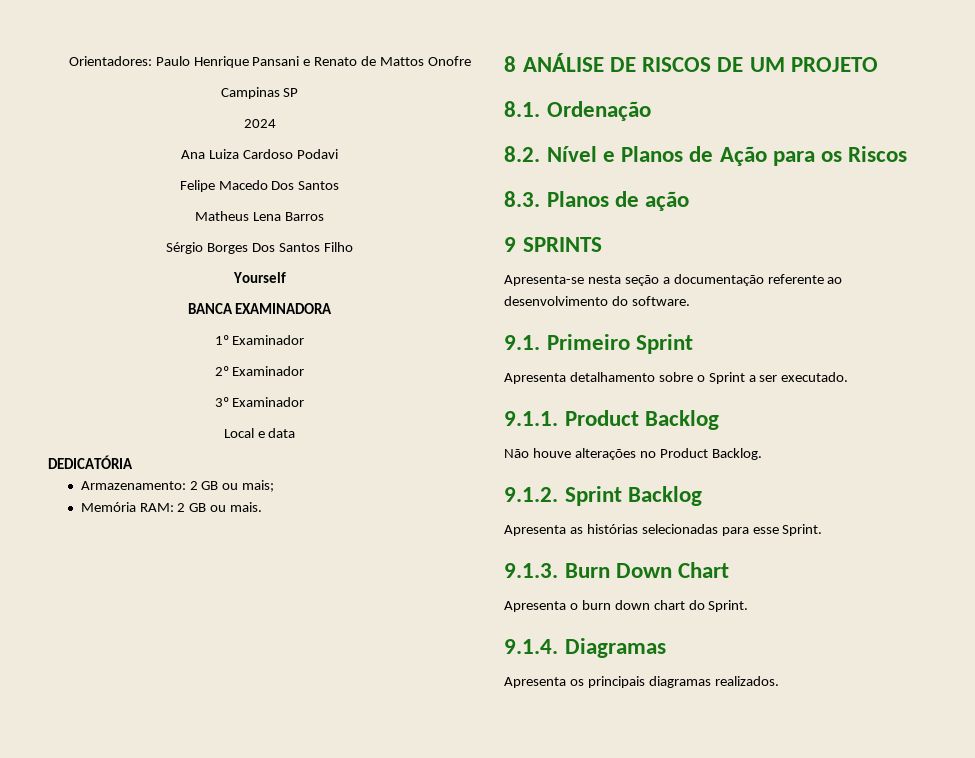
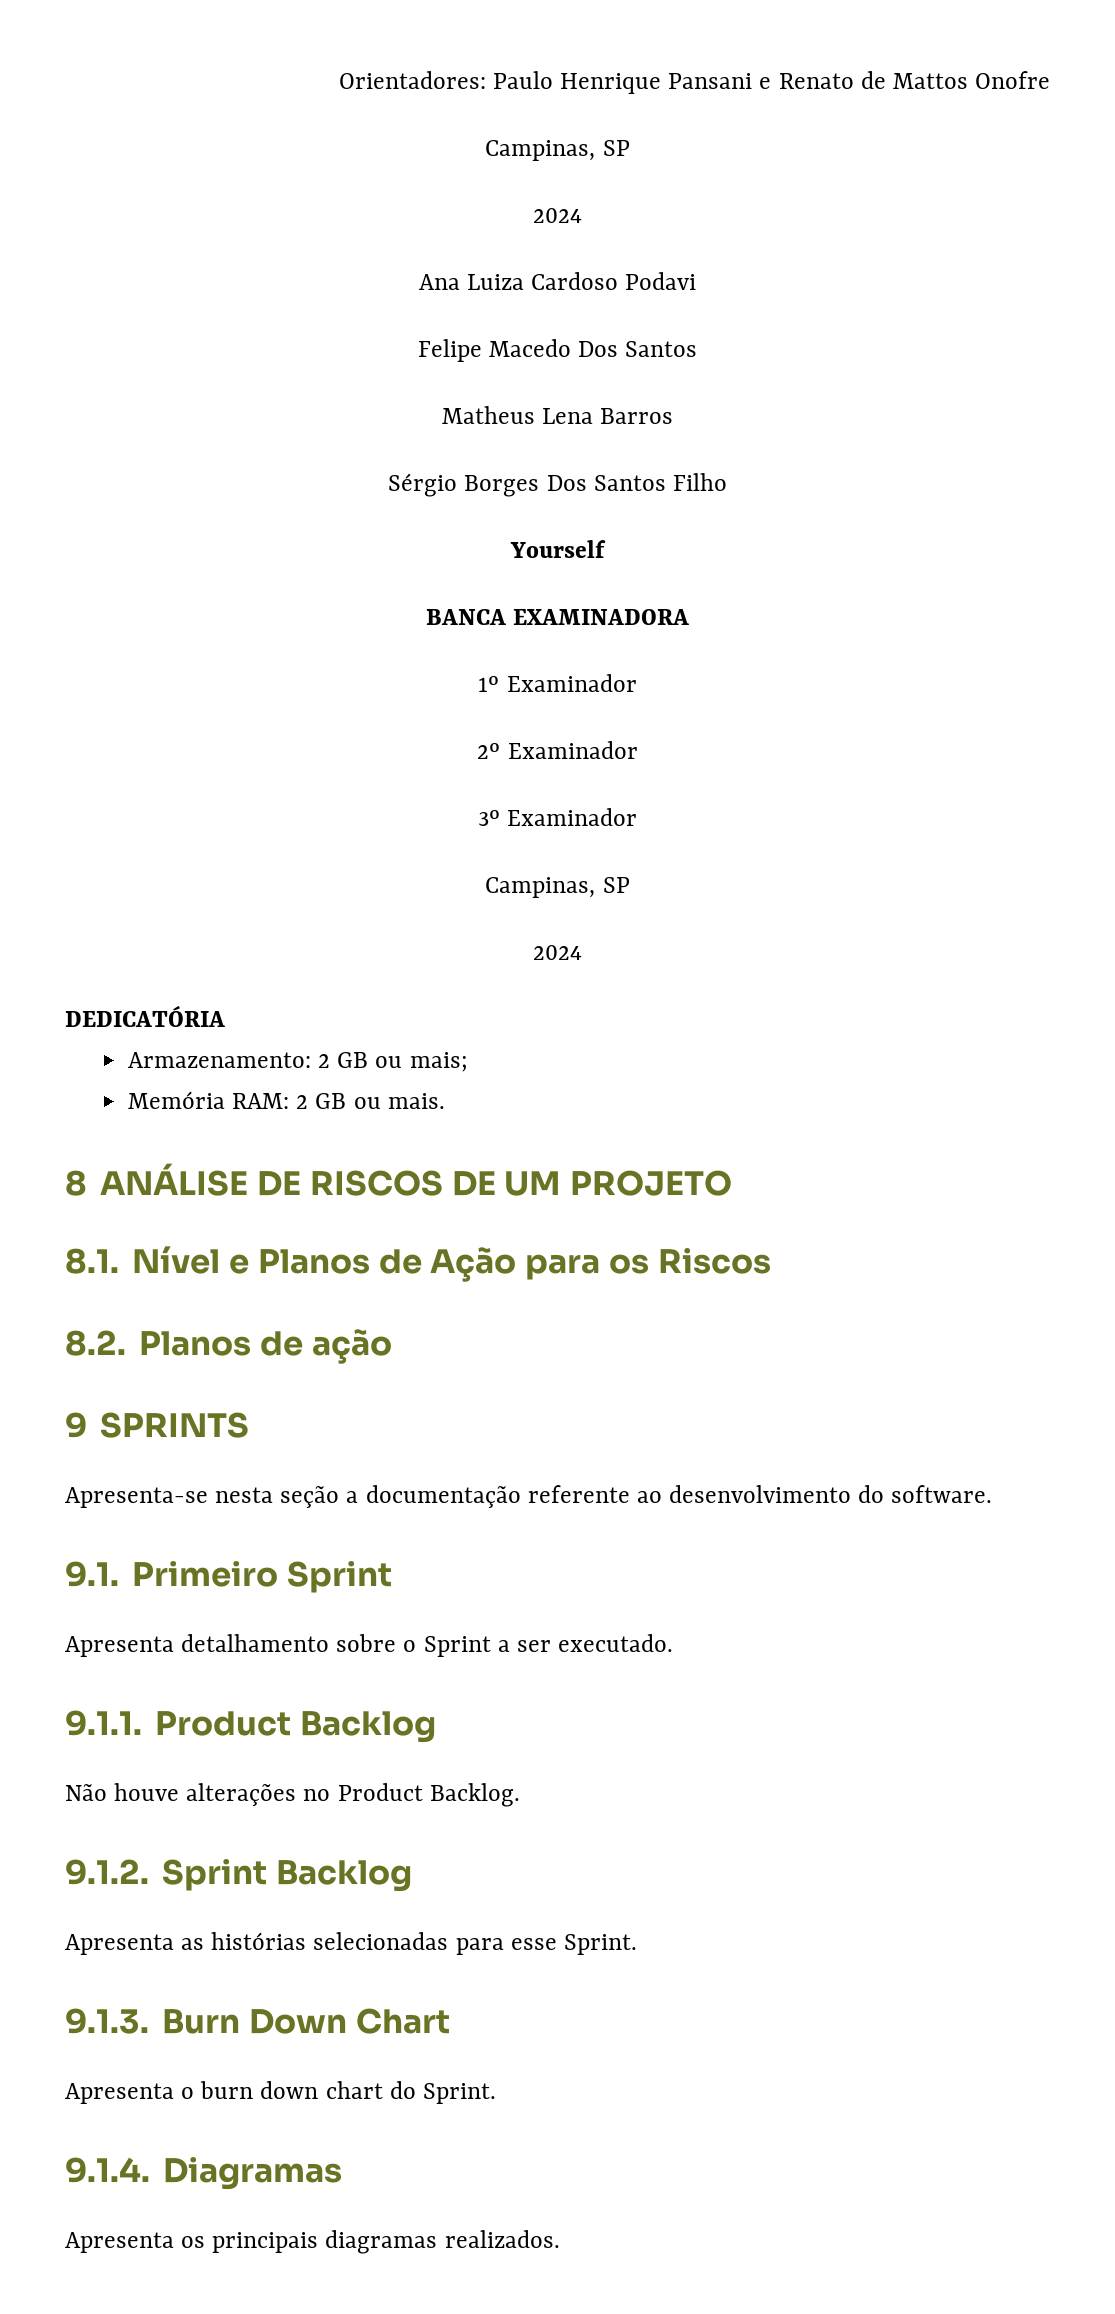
  Orientadores: Paulo Henrique Pansani e Renato de Mattos Onofre
- Campinas SP
+ Campinas, SP
  3º Examinador
- Local e data
+ Campinas, SP
+ 2024
- 8.1. Ordenação
- 8.2. Nível e Planos de Ação para os Riscos
+ 8.1. Nível e Planos de Ação para os Riscos
- 8.3. Planos de ação
+ 8.2. Planos de ação

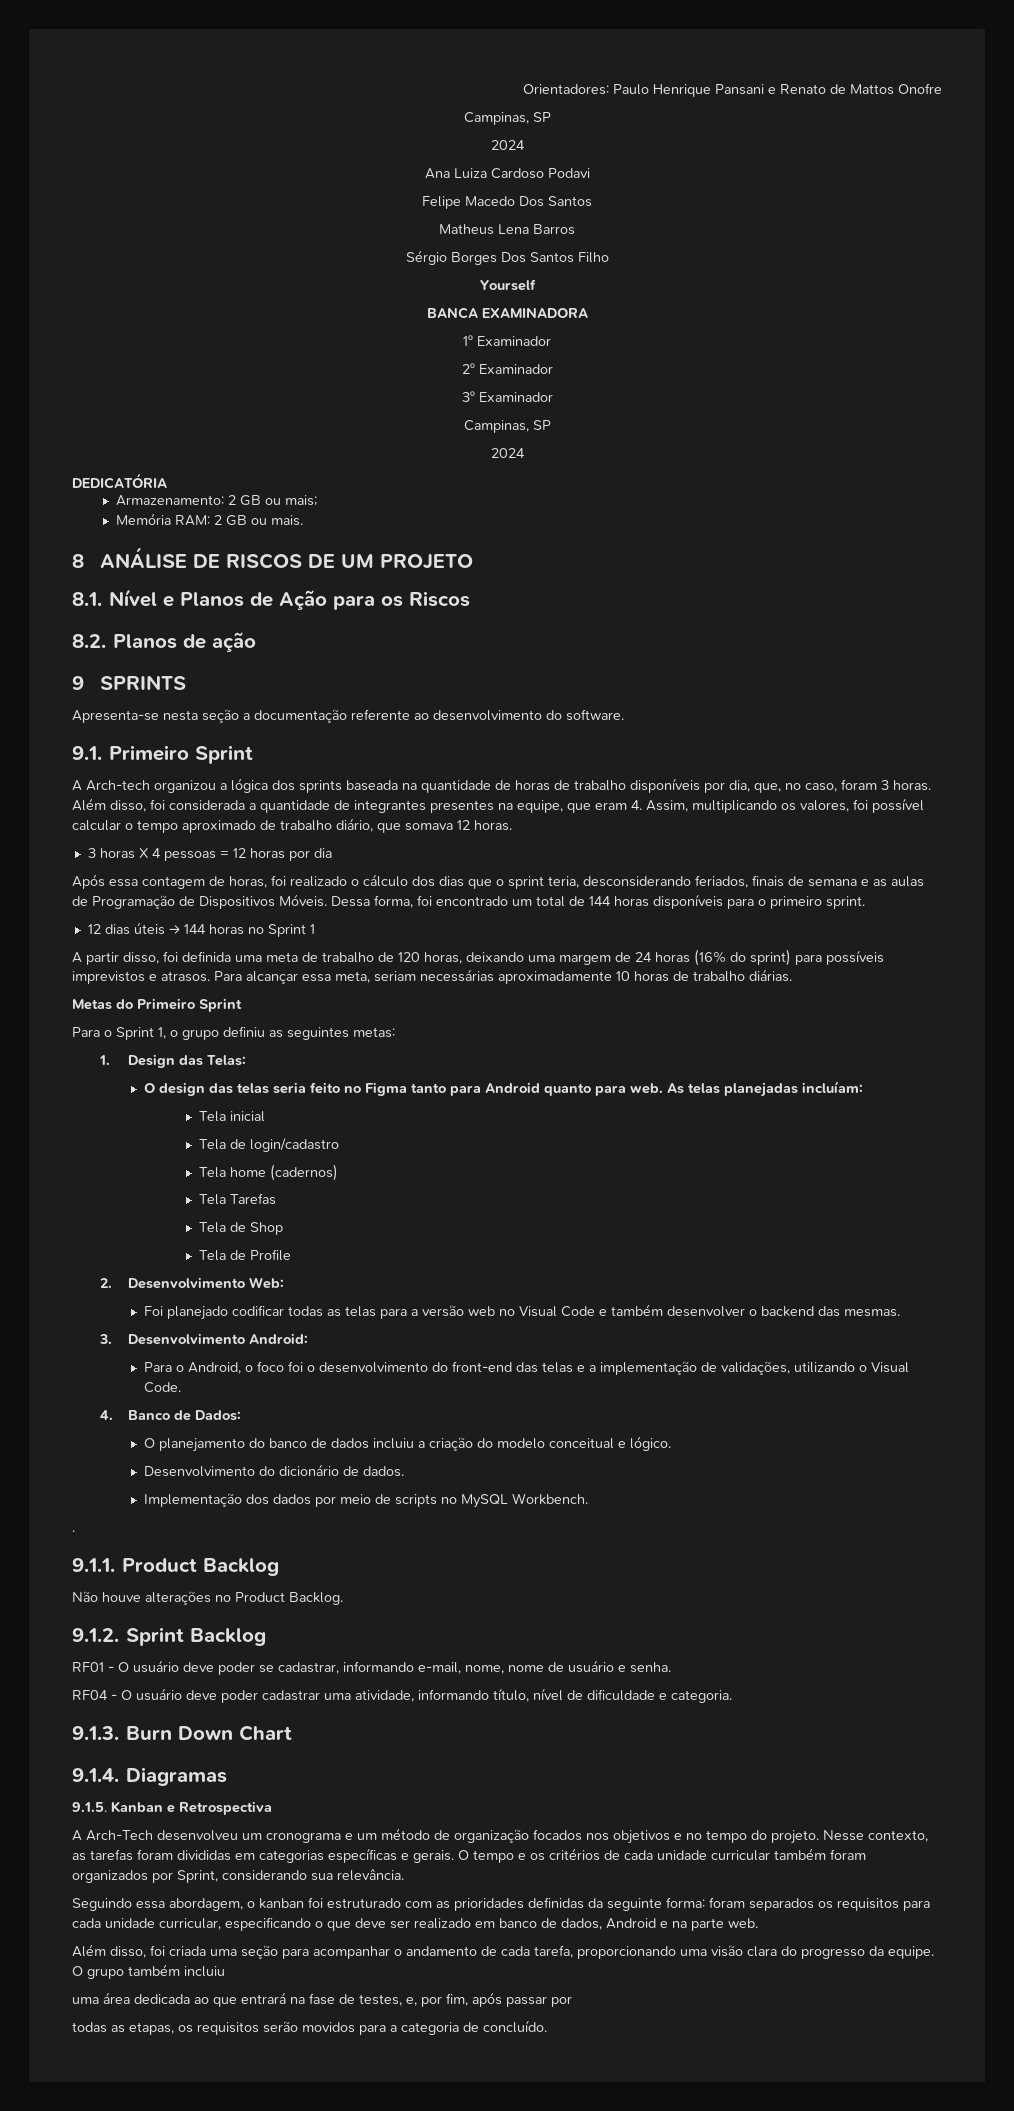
- Apresenta detalhamento sobre o Sprint a ser executado.
+ A Arch-tech organizou a lógica dos sprints baseada na quantidade de horas de trabalho disponíveis por dia, que, no caso, foram 3 horas. Além disso, foi considerada a quantidade de integrantes presentes na equipe, que eram 4. Assim, multiplicando os valores, foi possível calcular o tempo aproximado de trabalho diário, que somava 12 horas.
+ 3 horas X 4 pessoas = 12 horas por dia
+ Após essa contagem de horas, foi realizado o cálculo dos dias que o sprint teria, desconsiderando feriados, finais de semana e as aulas de Programação de Dispositivos Móveis. Dessa forma, foi encontrado um total de 144 horas disponíveis para o primeiro sprint.
+ 12 dias úteis → 144 horas no Sprint 1
+ A partir disso, foi definida uma meta de trabalho de 120 horas, deixando uma margem de 24 horas (16% do sprint) para possíveis imprevistos e atrasos. Para alcançar essa meta, seriam necessárias aproximadamente 10 horas de trabalho diárias.
+ Metas do Primeiro Sprint
+ Para o Sprint 1, o grupo definiu as seguintes metas:
+ 1. Design das Telas:
+ O design das telas seria feito no Figma tanto para Android quanto para web. As telas planejadas incluíam:
+ Tela inicial
+ Tela de login/cadastro
+ Tela home (cadernos)
+ Tela Tarefas
+ Tela de Shop
+ Tela de Profile
+ 2. Desenvolvimento Web:
+ Foi planejado codificar todas as telas para a versão web no Visual Code e também desenvolver o backend das mesmas.
+ 3. Desenvolvimento Android:
+ Para o Android, o foco foi o desenvolvimento do front-end das telas e a implementação de validações, utilizando o Visual Code.
+ 4. Banco de Dados:
+ O planejamento do banco de dados incluiu a criação do modelo conceitual e lógico.
+ Desenvolvimento do dicionário de dados.
+ Implementação dos dados por meio de scripts no MySQL Workbench.
+ .
- Apresenta as histórias selecionadas para esse Sprint.
+ RF01 - O usuário deve poder se cadastrar, informando e-mail, nome, nome de usuário e senha.
+ RF04 - O usuário deve poder cadastrar uma atividade, informando título, nível de dificuldade e categoria.
  9.1.3. Burn Down Chart
- Apresenta o burn down chart do Sprint.
  9.1.4. Diagramas
- Apresenta os principais diagramas realizados.
+ 9.1.5. Kanban e Retrospectiva
+ A Arch-Tech desenvolveu um cronograma e um método de organização focados nos objetivos e no tempo do projeto. Nesse contexto, as tarefas foram divididas em categorias específicas e gerais. O tempo e os critérios de cada unidade curricular também foram organizados por Sprint, considerando sua relevância.
+ Seguindo essa abordagem, o kanban foi estruturado com as prioridades definidas da seguinte forma: foram separados os requisitos para cada unidade curricular, especificando o que deve ser realizado em banco de dados, Android e na parte web.
+ Além disso, foi criada uma seção para acompanhar o andamento de cada tarefa, proporcionando uma visão clara do progresso da equipe. O grupo também incluiu
+ uma área dedicada ao que entrará na fase de testes, e, por fim, após passar por
+ todas as etapas, os requisitos serão movidos para a categoria de concluído.

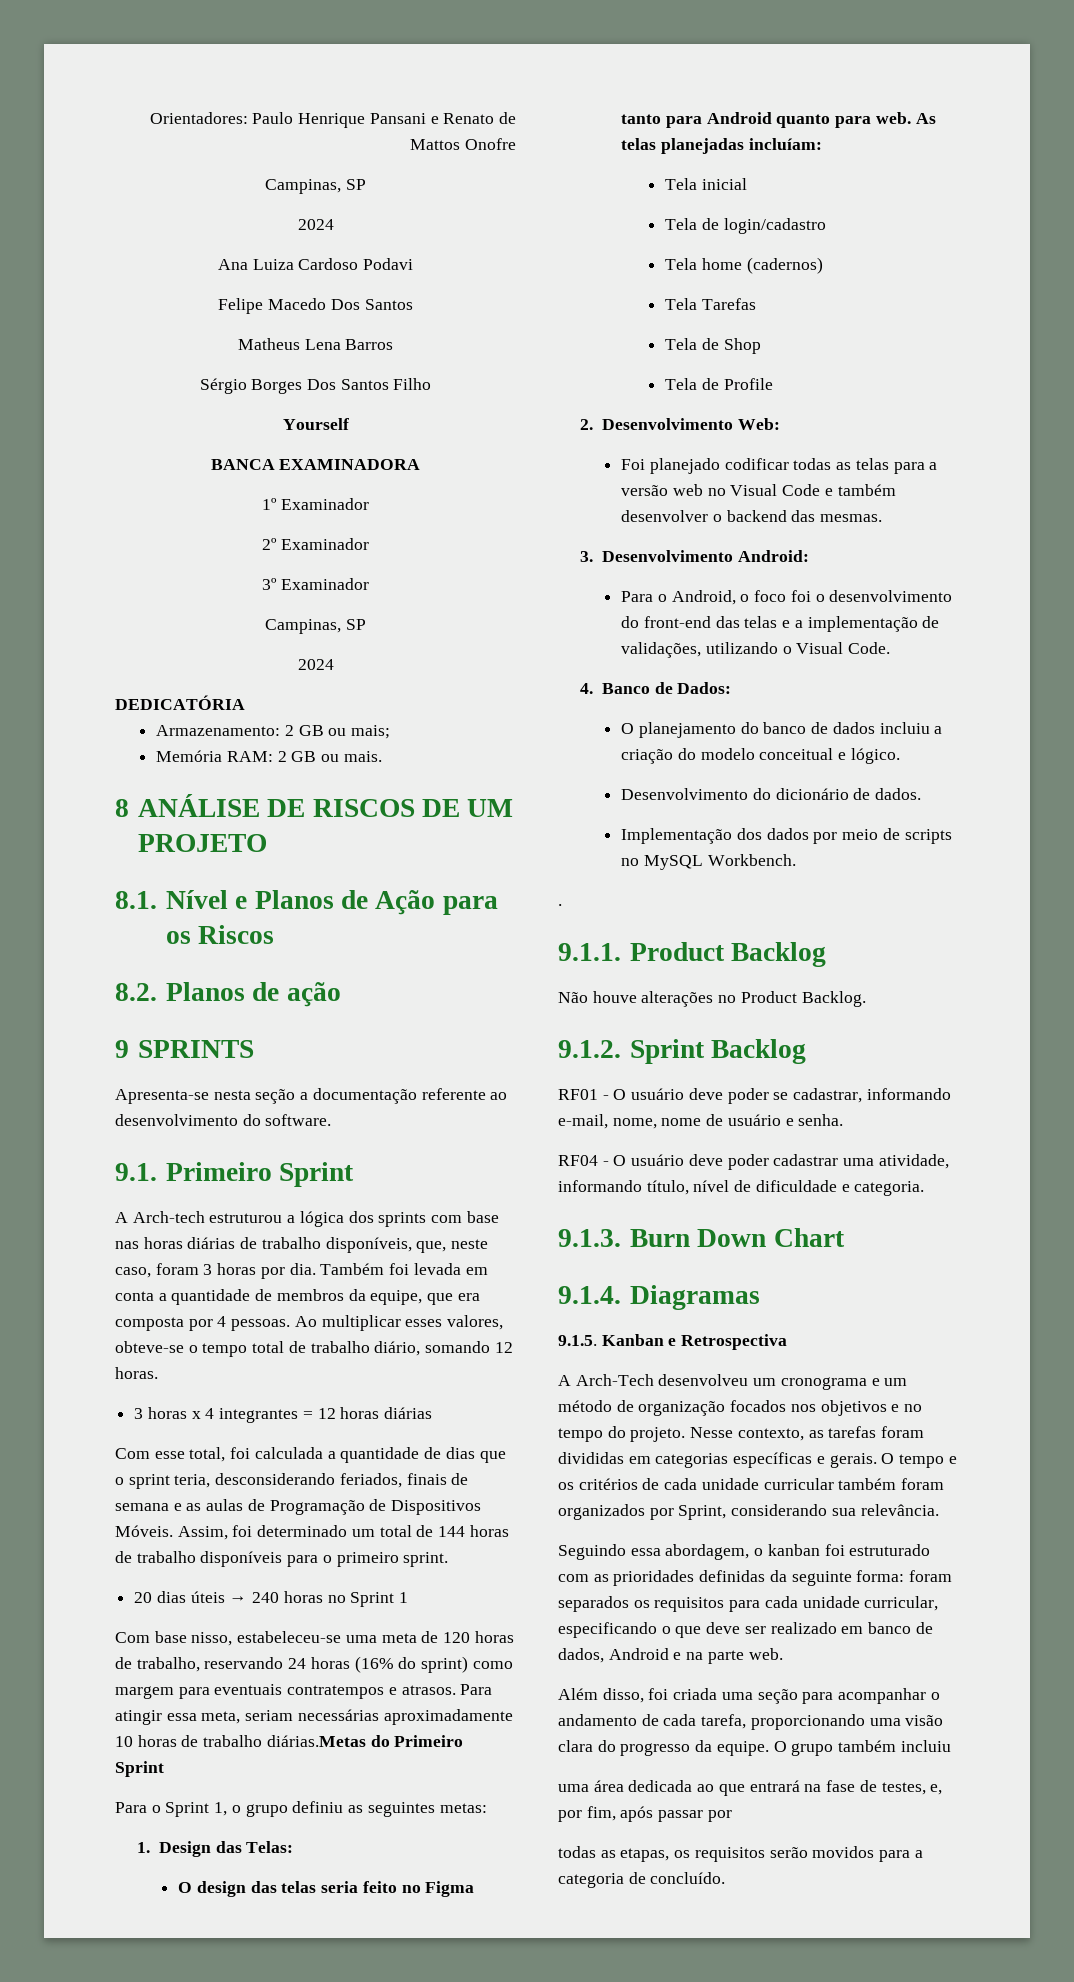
- A Arch-tech organizou a lógica dos sprints baseada na quantidade de horas de trabalho disponíveis por dia, que, no caso, foram 3 horas. Além disso, foi considerada a quantidade de integrantes presentes na equipe, que eram 4. Assim, multiplicando os valores, foi possível calcular o tempo aproximado de trabalho diário, que somava 12 horas.
+ A Arch-tech estruturou a lógica dos sprints com base nas horas diárias de trabalho disponíveis, que, neste caso, foram 3 horas por dia. Também foi levada em conta a quantidade de membros da equipe, que era composta por 4 pessoas. Ao multiplicar esses valores, obteve-se o tempo total de trabalho diário, somando 12 horas.
- 3 horas X 4 pessoas = 12 horas por dia
- Após essa contagem de horas, foi realizado o cálculo dos dias que o sprint teria, desconsiderando feriados, finais de semana e as aulas de Programação de Dispositivos Móveis.
+ 3 horas x 4 integrantes = 12 horas diárias
+ Com esse total, foi calculada a quantidade de dias que o sprint teria, desconsiderando feriados, finais de semana e as aulas de Programação de Dispositivos Móveis.
- Dessa forma, foi encontrado um total de 144 horas disponíveis para o primeiro sprint.
+ Assim, foi determinado um total de 144 horas de trabalho disponíveis para o primeiro sprint.
- 12 dias úteis → 144 horas no Sprint 1
+ 20 dias úteis → 240 horas no Sprint 1
- A partir disso, foi definida uma meta de trabalho de 120 horas, deixando uma margem de 24 horas (16% do sprint) para possíveis imprevistos e atrasos.
+ Com base nisso, estabeleceu-se uma meta de 120 horas de trabalho, reservando 24 horas (16% do sprint) como margem para eventuais contratempos e atrasos.
- Para alcançar essa meta, seriam necessárias aproximadamente 10 horas de trabalho diárias.
- Metas do Primeiro Sprint
+ Para atingir essa meta, seriam necessárias aproximadamente 10 horas de trabalho diárias.Metas do Primeiro Sprint

